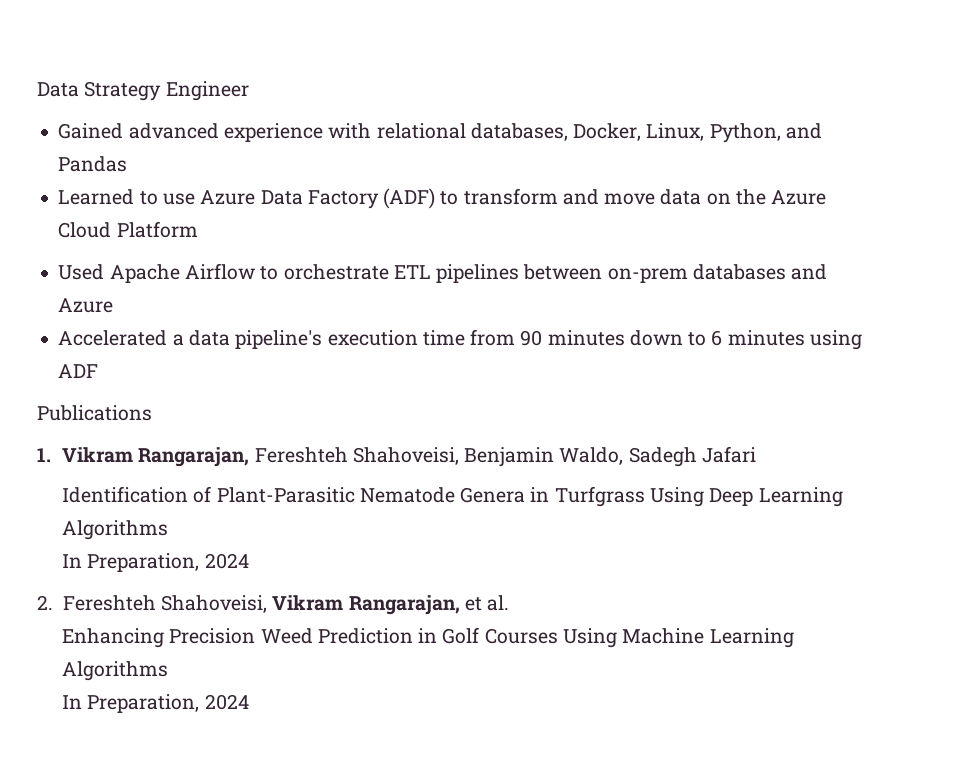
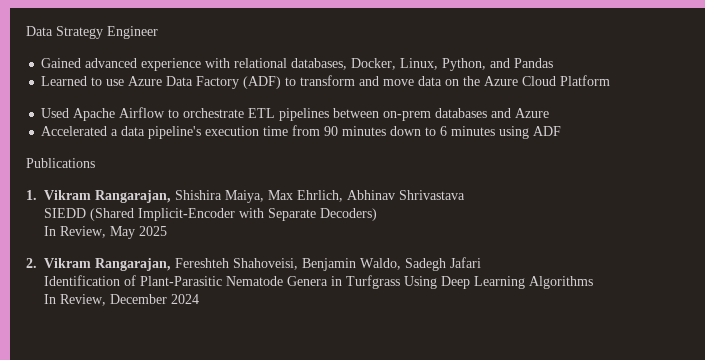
- 1. Vikram Rangarajan, Fereshteh Shahoveisi, Benjamin Waldo, Sadegh Jafari
+ 1. Vikram Rangarajan, Shishira Maiya, Max Ehrlich, Abhinav Shrivastava
+ SIEDD (Shared Implicit-Encoder with Separate Decoders)
+ In Review, May 2025
+ 2. Vikram Rangarajan, Fereshteh Shahoveisi, Benjamin Waldo, Sadegh Jafari
  Identification of Plant-Parasitic Nematode Genera in Turfgrass Using Deep Learning Algorithms
- In Preparation, 2024
- 2. Fereshteh Shahoveisi, Vikram Rangarajan, et al.
- Enhancing Precision Weed Prediction in Golf Courses Using Machine Learning Algorithms
- In Preparation, 2024
+ In Review, December 2024

